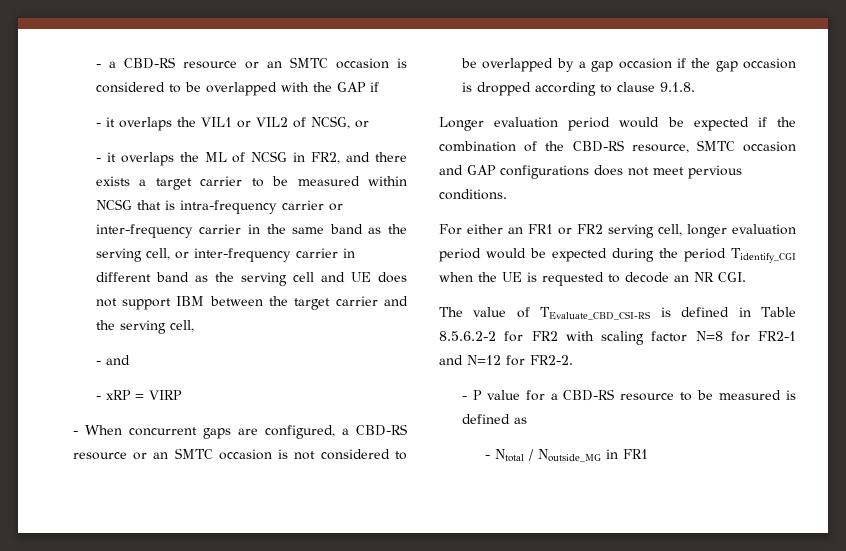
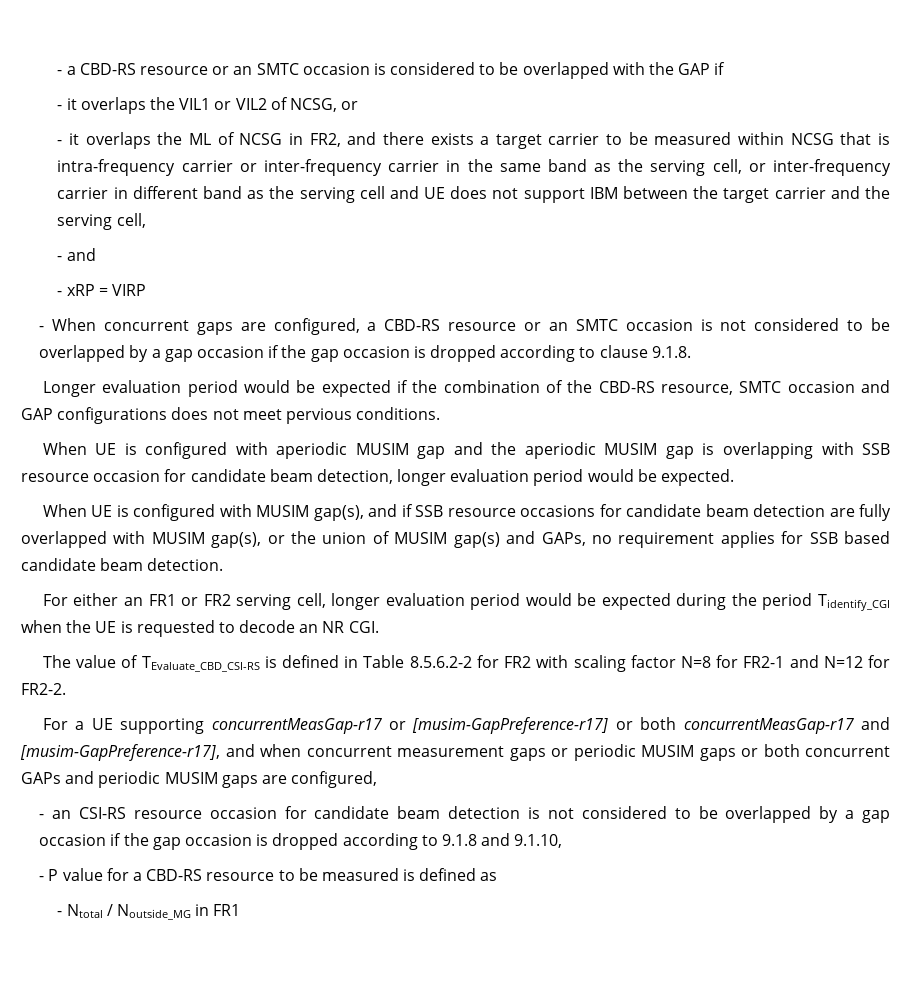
+ When UE is configured with aperiodic MUSIM gap and the aperiodic MUSIM gap is overlapping with SSB resource occasion for candidate beam detection, longer evaluation period would be expected.
+ When UE is configured with MUSIM gap(s), and if SSB resource occasions for candidate beam detection are fully overlapped with MUSIM gap(s), or the union of MUSIM gap(s) and GAPs, no requirement applies for SSB based candidate beam detection.
+ For a UE supporting concurrentMeasGap-r17 or [musim-GapPreference-r17] or both concurrentMeasGap-r17 and [musim-GapPreference-r17], and when concurrent measurement gaps or periodic MUSIM gaps or both concurrent GAPs and periodic MUSIM gaps are configured,
+ - an CSI-RS resource occasion for candidate beam detection is not considered to be overlapped by a gap occasion if the gap occasion is dropped according to 9.1.8 and 9.1.10,

